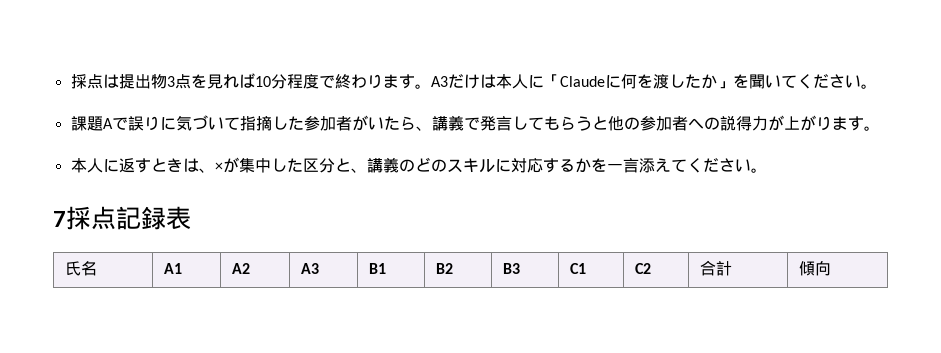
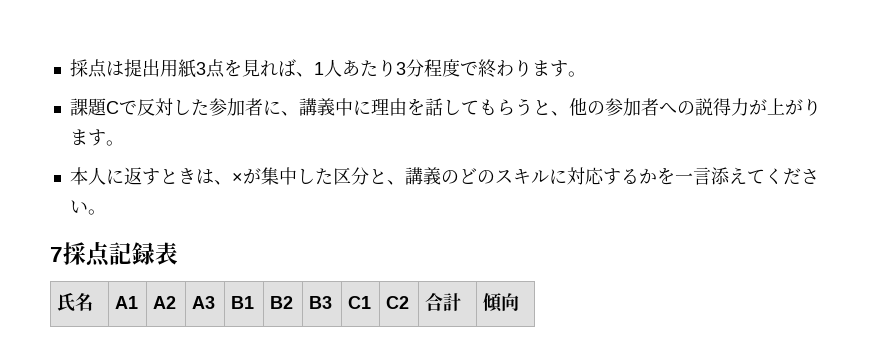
- 採点は提出物3点を見れば10分程度で終わります。A3だけは本人に「Claudeに何を渡したか」を聞いてください。
- 課題Aで誤りに気づいて指摘した参加者がいたら、講義で発言してもらうと他の参加者への説得力が上がります。
+ 採点は提出用紙3点を見れば、1人あたり3分程度で終わります。
+ 課題Cで反対した参加者に、講義中に理由を話してもらうと、他の参加者への説得力が上がります。

